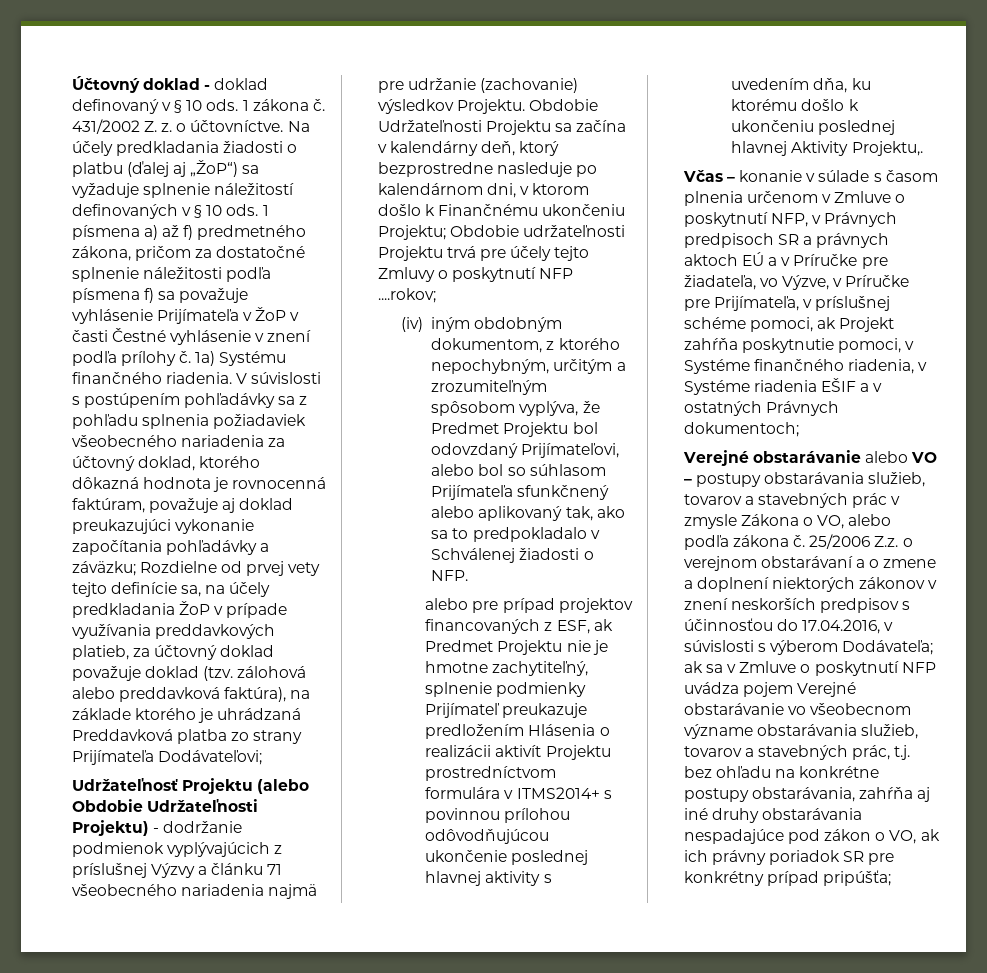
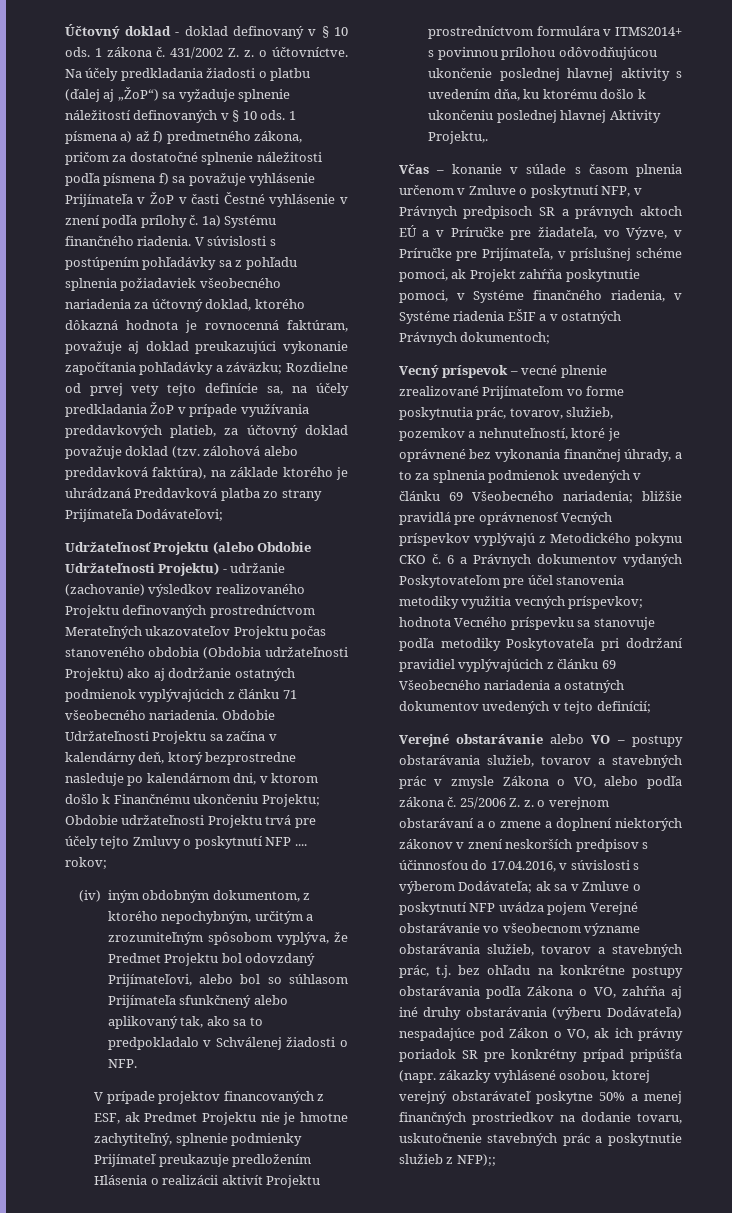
- Udržateľnosť Projektu (alebo Obdobie Udržateľnosti Projektu) - dodržanie podmienok vyplývajúcich z príslušnej Výzvy a článku 71 všeobecného nariadenia najmä pre udržanie (zachovanie) výsledkov Projektu.
+ Udržateľnosť Projektu (alebo Obdobie Udržateľnosti Projektu) - udržanie (zachovanie) výsledkov realizovaného Projektu definovaných prostredníctvom Merateľných ukazovateľov Projektu počas stanoveného obdobia (Obdobia udržateľnosti Projektu) ako aj dodržanie ostatných podmienok vyplývajúcich z článku 71 všeobecného nariadenia.
- Obdobie Udržateľnosti Projektu sa začína v kalendárny deň, ktorý bezprostredne nasleduje po kalendárnom dni, v ktorom došlo k Finančnému ukončeniu Projektu; Obdobie udržateľnosti Projektu trvá pre účely tejto Zmluvy o poskytnutí NFP ....rokov;
+ Obdobie Udržateľnosti Projektu sa začína v kalendárny deň, ktorý bezprostredne nasleduje po kalendárnom dni, v ktorom došlo k Finančnému ukončeniu Projektu; Obdobie udržateľnosti Projektu trvá pre účely tejto Zmluvy o poskytnutí NFP .... rokov;
- alebo pre prípad projektov financovaných z ESF, ak Predmet Projektu nie je hmotne zachytiteľný, splnenie podmienky Prijímateľ preukazuje predložením Hlásenia o realizácii aktivít Projektu prostredníctvom formulára v ITMS2014+ s povinnou prílohou odôvodňujúcou ukončenie poslednej hlavnej aktivity s uvedením dňa, ku ktorému došlo k ukončeniu poslednej hlavnej Aktivity Projektu,.
+ V prípade projektov financovaných z ESF, ak Predmet Projektu nie je hmotne zachytiteľný, splnenie podmienky Prijímateľ preukazuje predložením Hlásenia o realizácii aktivít Projektu prostredníctvom formulára v ITMS2014+ s povinnou prílohou odôvodňujúcou ukončenie poslednej hlavnej aktivity s uvedením dňa, ku ktorému došlo k ukončeniu poslednej hlavnej Aktivity Projektu,.
+ Vecný príspevok – vecné plnenie zrealizované Prijímateľom vo forme poskytnutia prác, tovarov, služieb, pozemkov a nehnuteľností, ktoré je oprávnené bez vykonania finančnej úhrady, a to za splnenia podmienok uvedených v článku 69 Všeobecného nariadenia; bližšie pravidlá pre oprávnenosť Vecných príspevkov vyplývajú z Metodického pokynu CKO č. 6 a Právnych dokumentov vydaných Poskytovateľom pre účel stanovenia metodiky využitia vecných príspevkov; hodnota Vecného príspevku sa stanovuje podľa metodiky Poskytovateľa pri dodržaní pravidiel vyplývajúcich z článku 69 Všeobecného nariadenia a ostatných dokumentov uvedených v tejto definícií;
- 25/2006 Z.z. o verejnom obstarávaní a o zmene a doplnení niektorých zákonov v znení neskorších predpisov s účinnosťou do 17.04.2016, v súvislosti s výberom Dodávateľa;
+ 25/2006 Z. z. o verejnom obstarávaní a o zmene a doplnení niektorých zákonov v znení neskorších predpisov s účinnosťou do 17.04.2016, v súvislosti s výberom Dodávateľa;
- ak sa v Zmluve o poskytnutí NFP uvádza pojem Verejné obstarávanie vo všeobecnom význame obstarávania služieb, tovarov a stavebných prác, t.j. bez ohľadu na konkrétne postupy obstarávania, zahŕňa aj iné druhy obstarávania nespadajúce pod zákon o VO, ak ich právny poriadok SR pre konkrétny prípad pripúšťa;
+ ak sa v Zmluve o poskytnutí NFP uvádza pojem Verejné obstarávanie vo všeobecnom význame obstarávania služieb, tovarov a stavebných prác, t.j. bez ohľadu na konkrétne postupy obstarávania podľa Zákona o VO, zahŕňa aj iné druhy obstarávania (výberu Dodávateľa) nespadajúce pod Zákon o VO, ak ich právny poriadok SR pre konkrétny prípad pripúšťa (napr. zákazky vyhlásené osobou, ktorej verejný obstarávateľ poskytne 50% a menej finančných prostriedkov na dodanie tovaru, uskutočnenie stavebných prác a poskytnutie služieb z NFP);;

